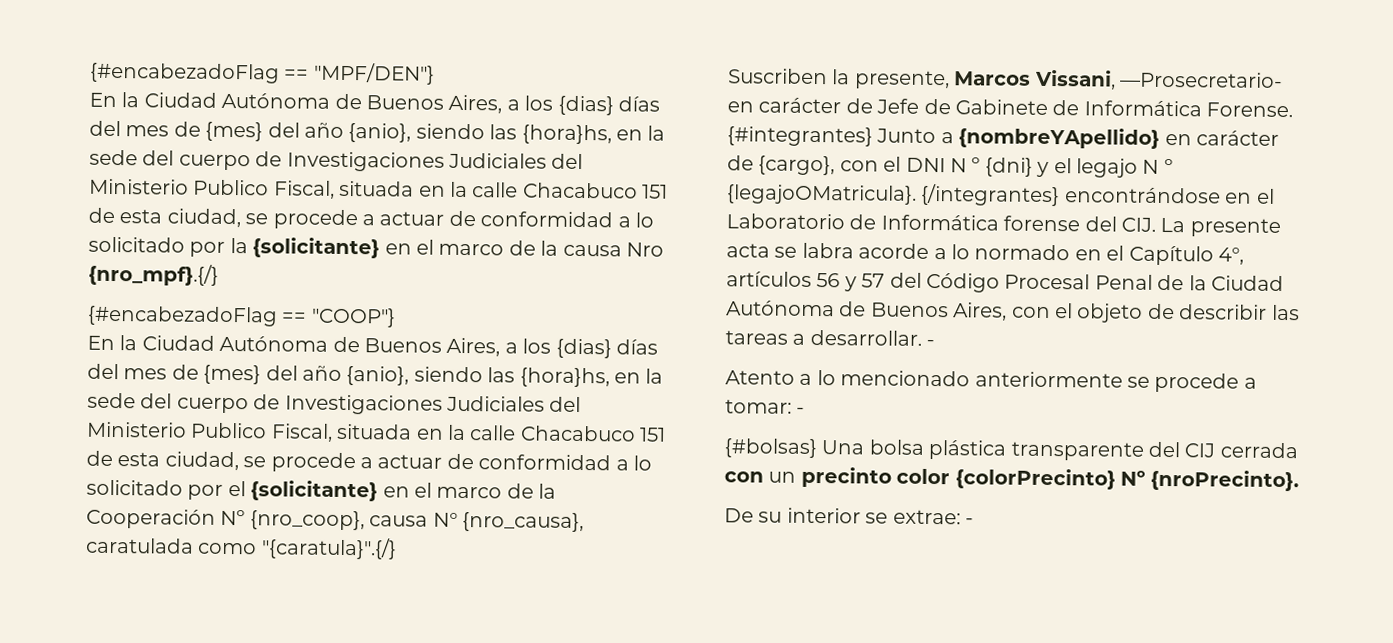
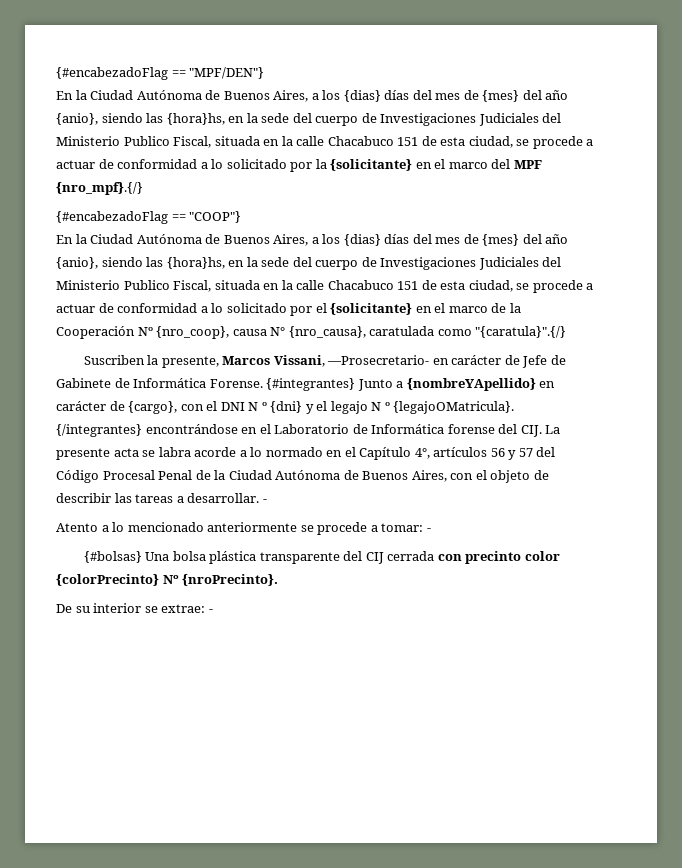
- En la Ciudad Autónoma de Buenos Aires, a los {dias} días del mes de {mes} del año {anio}, siendo las {hora}hs, en la sede del cuerpo de Investigaciones Judiciales del Ministerio Publico Fiscal, situada en la calle Chacabuco 151 de esta ciudad, se procede a actuar de conformidad a lo solicitado por la {solicitante} en el marco de la causa Nro {nro_mpf}.{/}
+ En la Ciudad Autónoma de Buenos Aires, a los {dias} días del mes de {mes} del año {anio}, siendo las {hora}hs, en la sede del cuerpo de Investigaciones Judiciales del Ministerio Publico Fiscal, situada en la calle Chacabuco 151 de esta ciudad, se procede a actuar de conformidad a lo solicitado por la {solicitante} en el marco del MPF {nro_mpf}.{/}
- {#bolsas} Una bolsa plástica transparente del CIJ cerrada con un precinto color {colorPrecinto} Nº {nroPrecinto}.
+ {#bolsas} Una bolsa plástica transparente del CIJ cerrada con precinto color {colorPrecinto} Nº {nroPrecinto}.

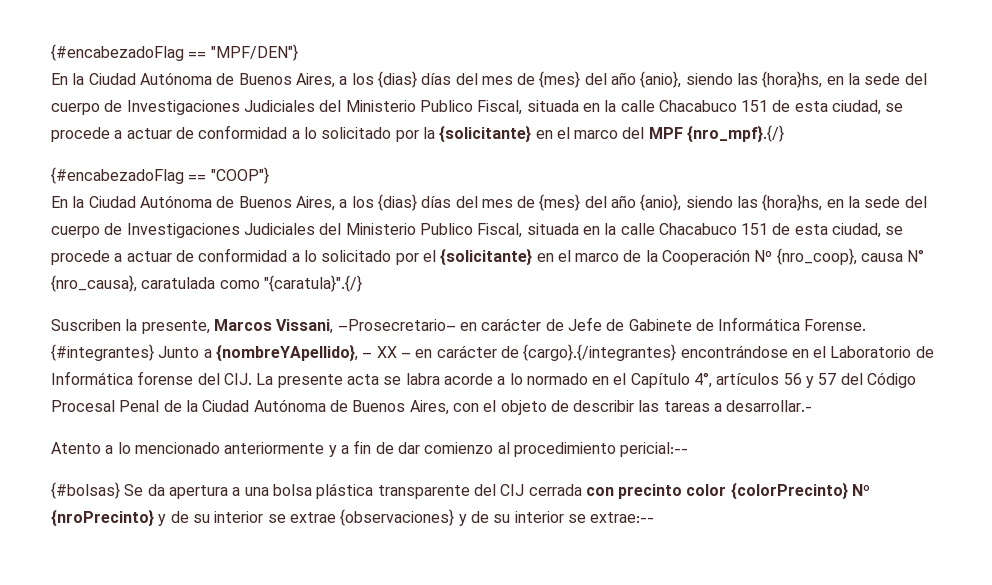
- Suscriben la presente, Marcos Vissani, —Prosecretario- en carácter de Jefe de Gabinete de Informática Forense.
+ Suscriben la presente, Marcos Vissani, –Prosecretario– en carácter de Jefe de Gabinete de Informática Forense.
- {#integrantes} Junto a {nombreYApellido} en carácter de {cargo}, con el DNI N º {dni} y el legajo N º {legajoOMatricula}. {/integrantes} encontrándose en el Laboratorio de Informática forense del CIJ. La presente acta se labra acorde a lo normado en el Capítulo 4°, artículos 56 y 57 del Código Procesal Penal de la Ciudad Autónoma de Buenos Aires, con el objeto de describir las tareas a desarrollar. -
+ {#integrantes} Junto a {nombreYApellido}, – XX – en carácter de {cargo}.{/integrantes} encontrándose en el Laboratorio de Informática forense del CIJ. La presente acta se labra acorde a lo normado en el Capítulo 4°, artículos 56 y 57 del Código Procesal Penal de la Ciudad Autónoma de Buenos Aires, con el objeto de describir las tareas a desarrollar.-
- Atento a lo mencionado anteriormente se procede a tomar: -
- {#bolsas} Una bolsa plástica transparente del CIJ cerrada con precinto color {colorPrecinto} Nº {nroPrecinto}.
- De su interior se extrae: -
+ Atento a lo mencionado anteriormente y a fin de dar comienzo al procedimiento pericial:--
+ {#bolsas} Se da apertura a una bolsa plástica transparente del CIJ cerrada con precinto color {colorPrecinto} Nº {nroPrecinto} y de su interior se extrae {observaciones} y de su interior se extrae:--

